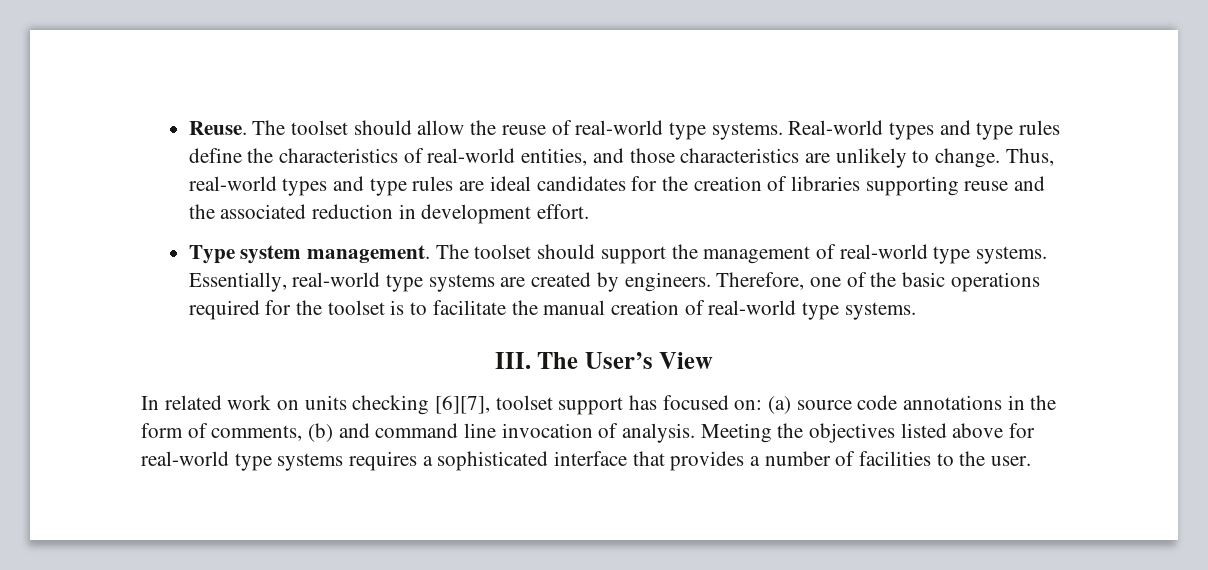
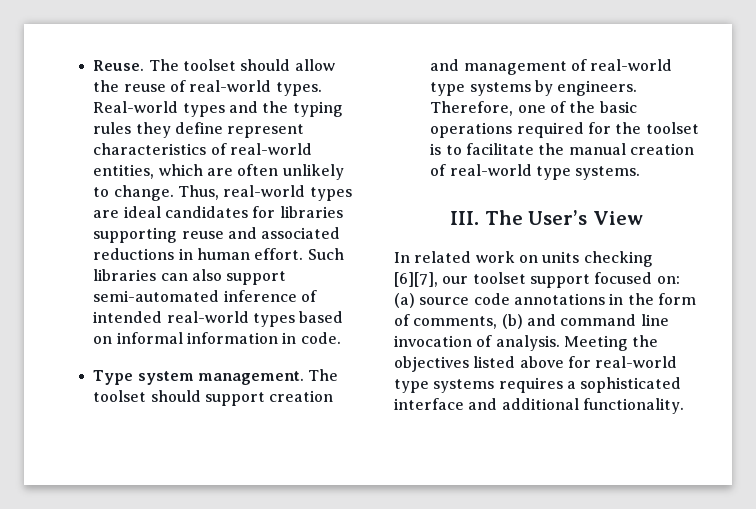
- The toolset should allow the reuse of real-world type systems.
+ The toolset should allow the reuse of real-world types.
- Real-world types and type rules define the characteristics of real-world entities, and those characteristics are unlikely to change.
+ Real-world types and the typing rules they define represent characteristics of real-world entities, which are often unlikely to change.
- Thus, real-world types and type rules are ideal candidates for the creation of libraries supporting reuse and the associated reduction in development effort.
+ Thus, real-world types are ideal candidates for libraries supporting reuse and associated reductions in human effort. Such libraries can also support semi-automated inference of intended real-world types based on informal information in code.
- The toolset should support the management of real-world type systems. Essentially, real-world type systems are created by engineers.
+ The toolset should support creation and management of real-world type systems by engineers.
- In related work on units checking [6][7], toolset support has focused on: (a) source code annotations in the form of comments, (b) and command line invocation of analysis.
+ In related work on units checking [6][7], our toolset support focused on: (a) source code annotations in the form of comments, (b) and command line invocation of analysis.
- Meeting the objectives listed above for real-world type systems requires a sophisticated interface that provides a number of facilities to the user.
+ Meeting the objectives listed above for real-world type systems requires a sophisticated interface and additional functionality.

